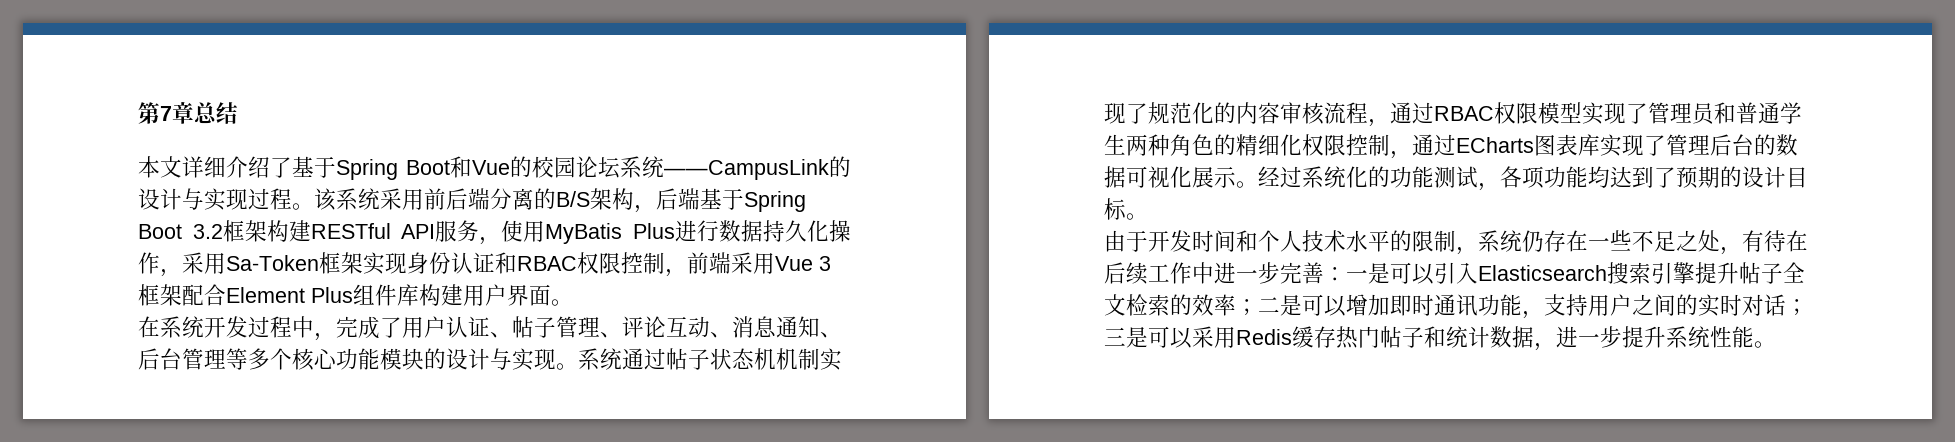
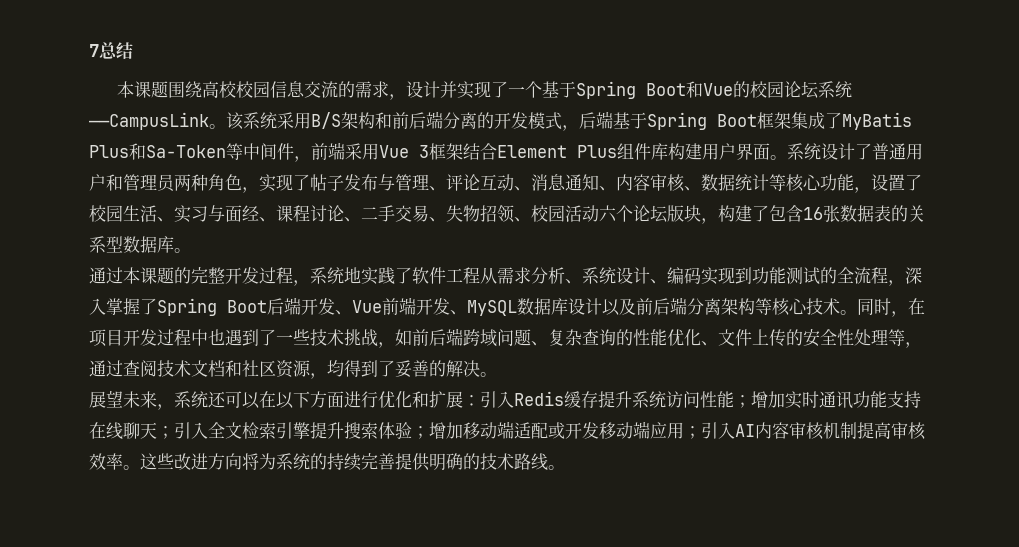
- 第7章总结
+ 7总结
- 本文详细介绍了基于Spring Boot和Vue的校园论坛系统——CampusLink的设计与实现过程。
+ 本课题围绕高校校园信息交流的需求，设计并实现了一个基于Spring Boot和Vue的校园论坛系统——CampusLink。
- 该系统采用前后端分离的B/S架构，后端基于Spring Boot 3.2框架构建RESTful API服务，使用MyBatis Plus进行数据持久化操作，采用Sa-Token框架实现身份认证和RBAC权限控制，前端采用Vue 3框架配合Element Plus组件库构建用户界面。
- 在系统开发过程中，完成了用户认证、帖子管理、评论互动、消息通知、后台管理等多个核心功能模块的设计与实现。系统通过帖子状态机机制实现了规范化的内容审核流程，通过RBAC权限模型实现了管理员和普通学生两种角色的精细化权限控制，通过ECharts图表库实现了管理后台的数据可视化展示。经过系统化的功能测试，各项功能均达到了预期的设计目标。
- 由于开发时间和个人技术水平的限制，系统仍存在一些不足之处，有待在后续工作中进一步完善：一是可以引入Elasticsearch搜索引擎提升帖子全文检索的效率；二是可以增加即时通讯功能，支持用户之间的实时对话；三是可以采用Redis缓存热门帖子和统计数据，进一步提升系统性能。
+ 该系统采用B/S架构和前后端分离的开发模式，后端基于Spring Boot框架集成了MyBatis Plus和Sa-Token等中间件，前端采用Vue 3框架结合Element Plus组件库构建用户界面。系统设计了普通用户和管理员两种角色，实现了帖子发布与管理、评论互动、消息通知、内容审核、数据统计等核心功能，设置了校园生活、实习与面经、课程讨论、二手交易、失物招领、校园活动六个论坛版块，构建了包含16张数据表的关系型数据库。
+ 通过本课题的完整开发过程，系统地实践了软件工程从需求分析、系统设计、编码实现到功能测试的全流程，深入掌握了Spring Boot后端开发、Vue前端开发、MySQL数据库设计以及前后端分离架构等核心技术。同时，在项目开发过程中也遇到了一些技术挑战，如前后端跨域问题、复杂查询的性能优化、文件上传的安全性处理等，通过查阅技术文档和社区资源，均得到了妥善的解决。
+ 展望未来，系统还可以在以下方面进行优化和扩展：引入Redis缓存提升系统访问性能；增加实时通讯功能支持在线聊天；引入全文检索引擎提升搜索体验；增加移动端适配或开发移动端应用；引入AI内容审核机制提高审核效率。这些改进方向将为系统的持续完善提供明确的技术路线。

